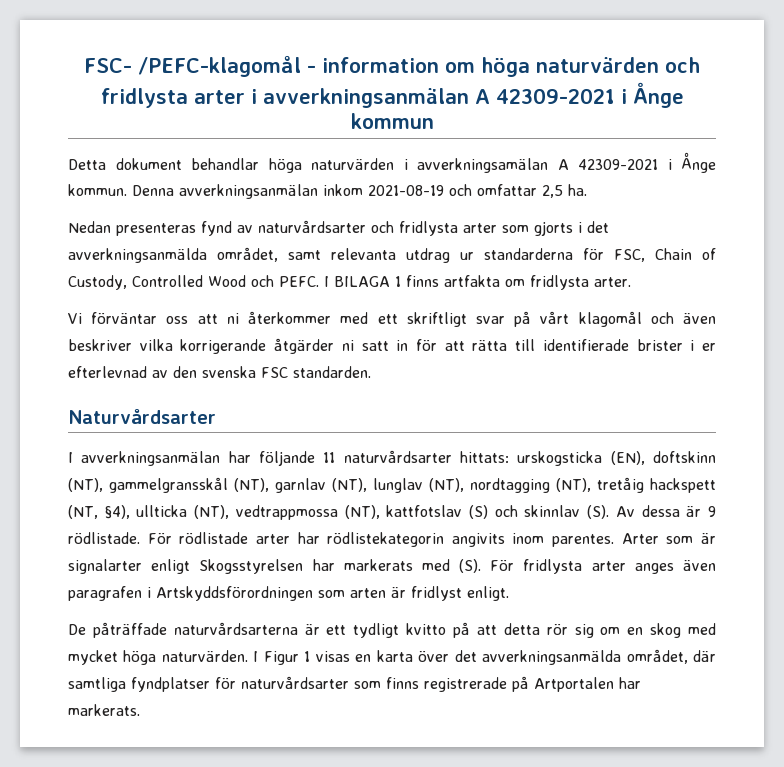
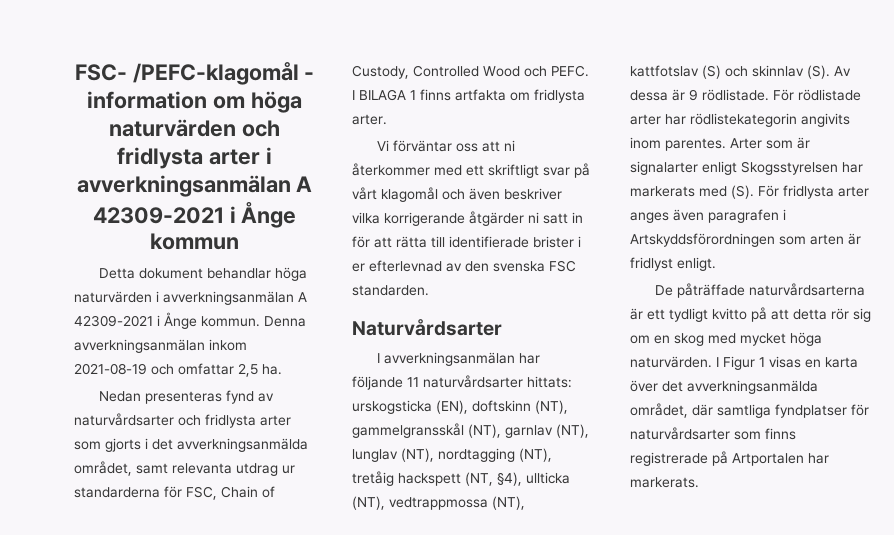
- Detta dokument behandlar höga naturvärden i avverkningsamälan A 42309-2021 i Ånge kommun.
+ Detta dokument behandlar höga naturvärden i avverkningsanmälan A 42309-2021 i Ånge kommun.

